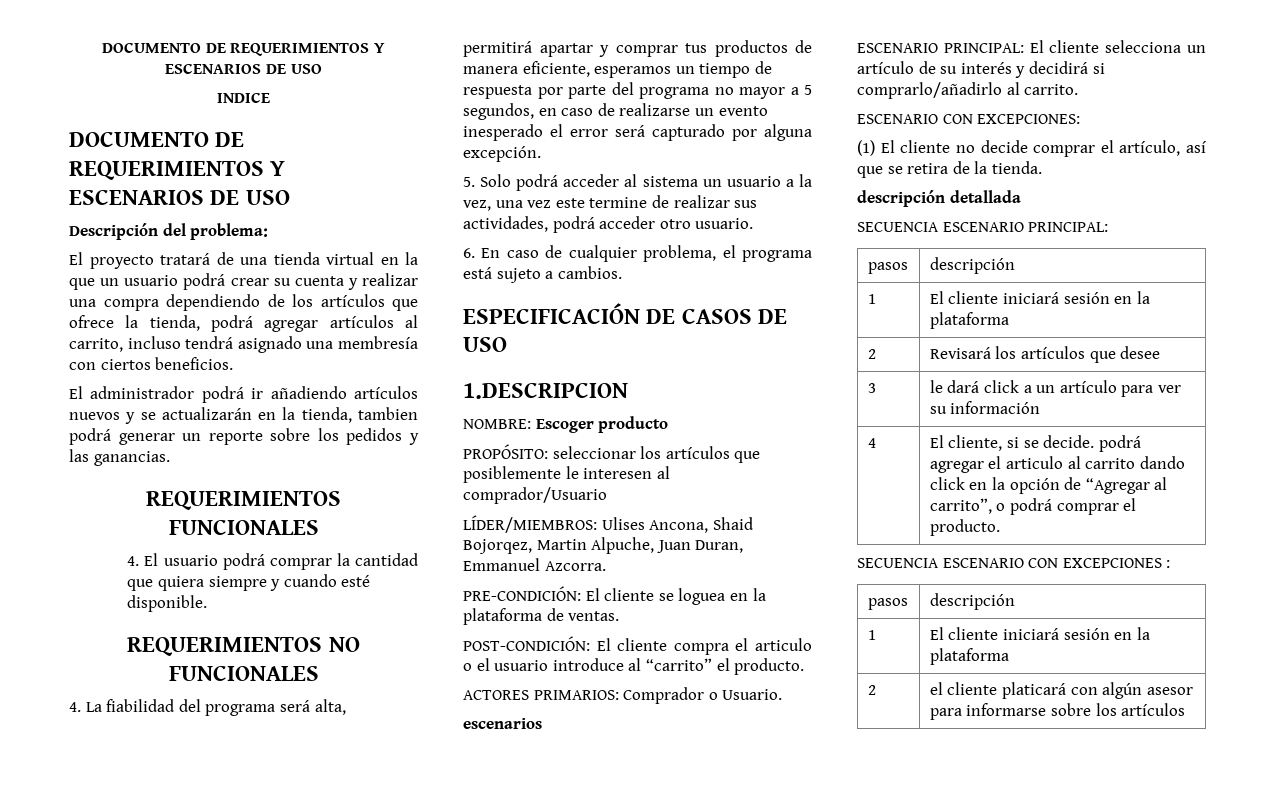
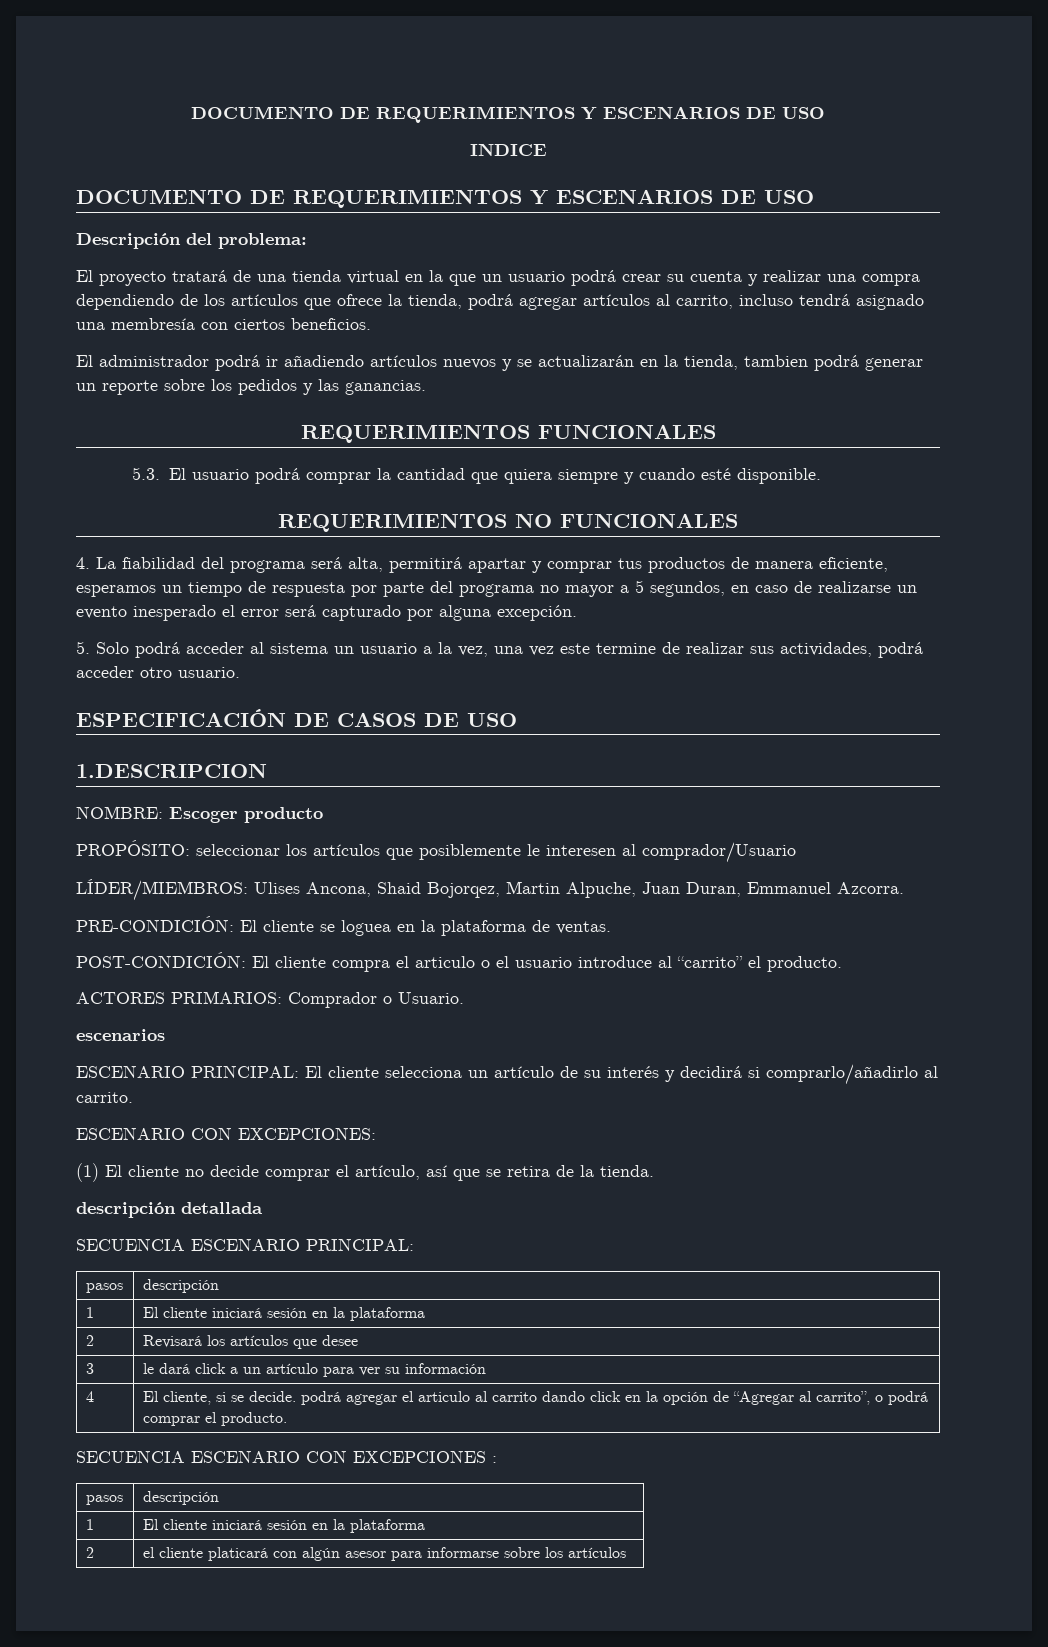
- 4. El usuario podrá comprar la cantidad que quiera siempre y cuando esté disponible.
+ 5.3. El usuario podrá comprar la cantidad que quiera siempre y cuando esté disponible.
- 6. En caso de cualquier problema, el programa está sujeto a cambios.

